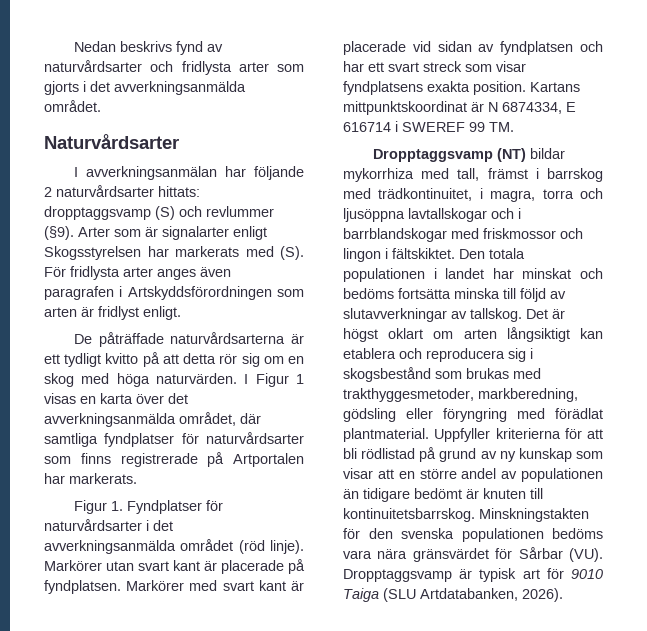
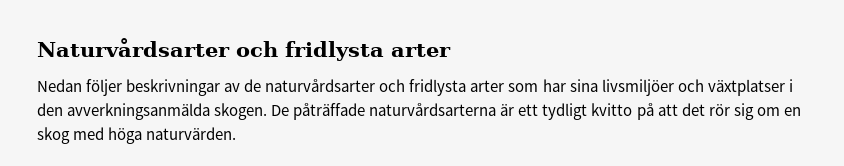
- Nedan beskrivs fynd av naturvårdsarter och fridlysta arter som gjorts i det avverkningsanmälda området.
- Naturvårdsarter
- I avverkningsanmälan har följande 2 naturvårdsarter hittats: dropptaggsvamp (S) och revlummer (§9). Arter som är signalarter enligt Skogsstyrelsen har markerats med (S). För fridlysta arter anges även paragrafen i Artskyddsförordningen som arten är fridlyst enligt.
- De påträffade naturvårdsarterna är ett tydligt kvitto på att detta rör sig om en skog med höga naturvärden. I Figur 1 visas en karta över det avverkningsanmälda området, där samtliga fyndplatser för naturvårdsarter som finns registrerade på Artportalen har markerats.
- Figur 1. Fyndplatser för naturvårdsarter i det avverkningsanmälda området (röd linje). Markörer utan svart kant är placerade på fyndplatsen. Markörer med svart kant är placerade vid sidan av fyndplatsen och har ett svart streck som visar fyndplatsens exakta position. Kartans mittpunktskoordinat är N 6874334, E 616714 i SWEREF 99 TM.
- Dropptaggsvamp (NT) bildar mykorrhiza med tall, främst i barrskog med trädkontinuitet, i magra, torra och ljusöppna lavtallskogar och i barrblandskogar med friskmossor och lingon i fältskiktet. Den totala populationen i landet har minskat och bedöms fortsätta minska till följd av slutavverkningar av tallskog. Det är högst oklart om arten långsiktigt kan etablera och reproducera sig i skogsbestånd som brukas med trakthyggesmetoder, markberedning, gödsling eller föryngring med förädlat plantmaterial. Uppfyller kriterierna för att bli rödlistad på grund av ny kunskap som visar att en större andel av populationen än tidigare bedömt är knuten till kontinuitetsbarrskog. Minskningstakten för den svenska populationen bedöms vara nära gränsvärdet för Sårbar (VU). Dropptaggsvamp är typisk art för 9010 Taiga (SLU Artdatabanken, 2026).
+ Naturvårdsarter och fridlysta arter
+ Nedan följer beskrivningar av de naturvårdsarter och fridlysta arter som har sina livsmiljöer och växtplatser i den avverkningsanmälda skogen. De påträffade naturvårdsarterna är ett tydligt kvitto på att det rör sig om en skog med höga naturvärden.

